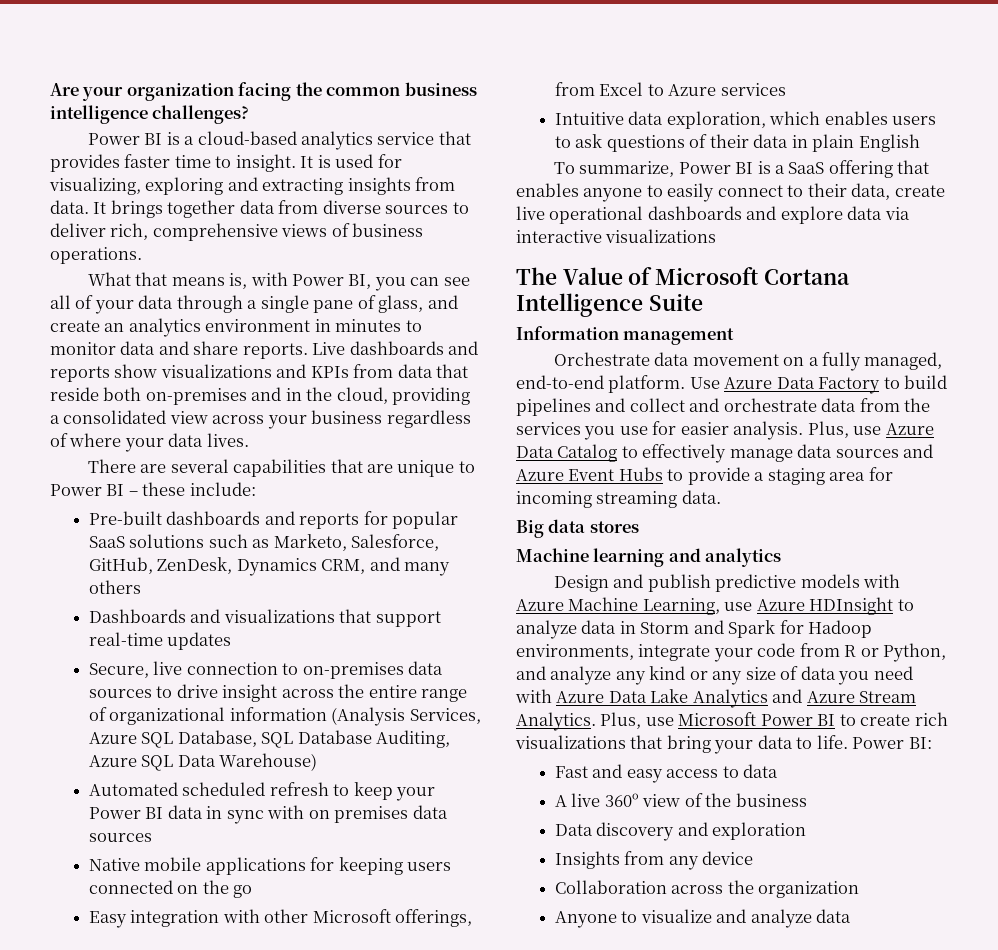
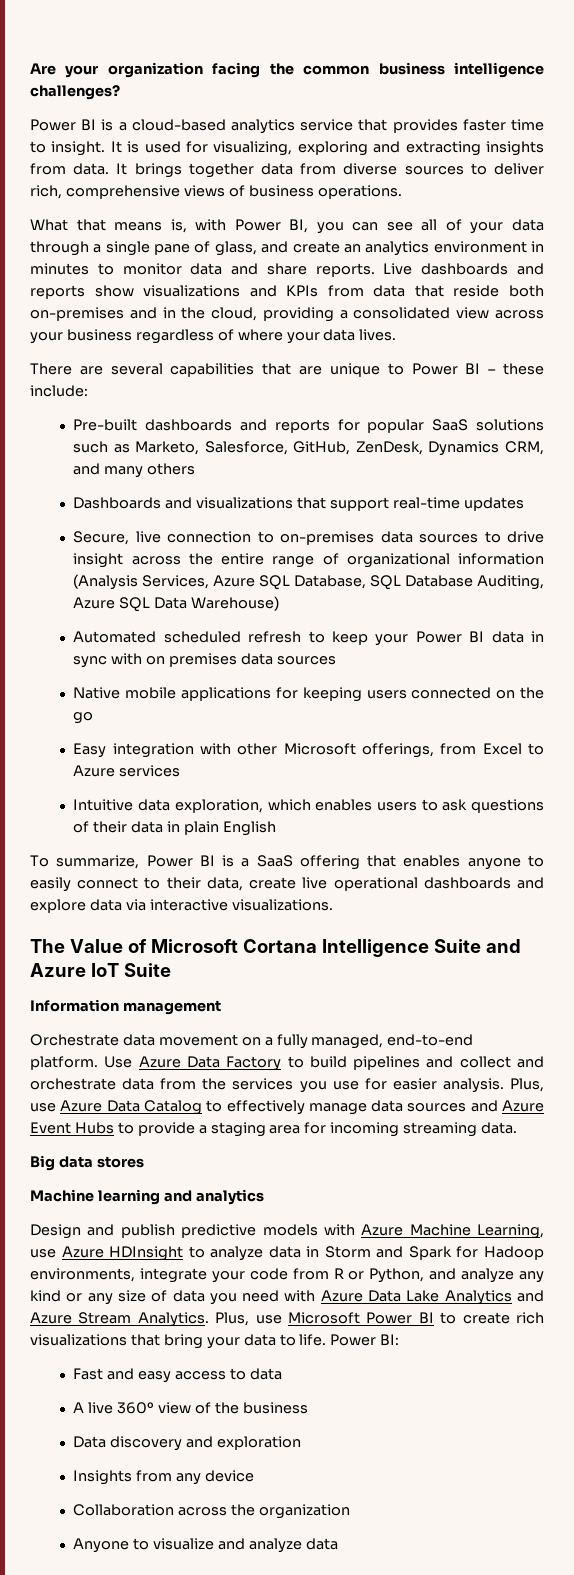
- To summarize, Power BI is a SaaS offering that enables anyone to easily connect to their data, create live operational dashboards and explore data via interactive visualizations
+ To summarize, Power BI is a SaaS offering that enables anyone to easily connect to their data, create live operational dashboards and explore data via interactive visualizations.
- The Value of Microsoft Cortana Intelligence Suite
+ The Value of Microsoft Cortana Intelligence Suite and Azure IoT Suite

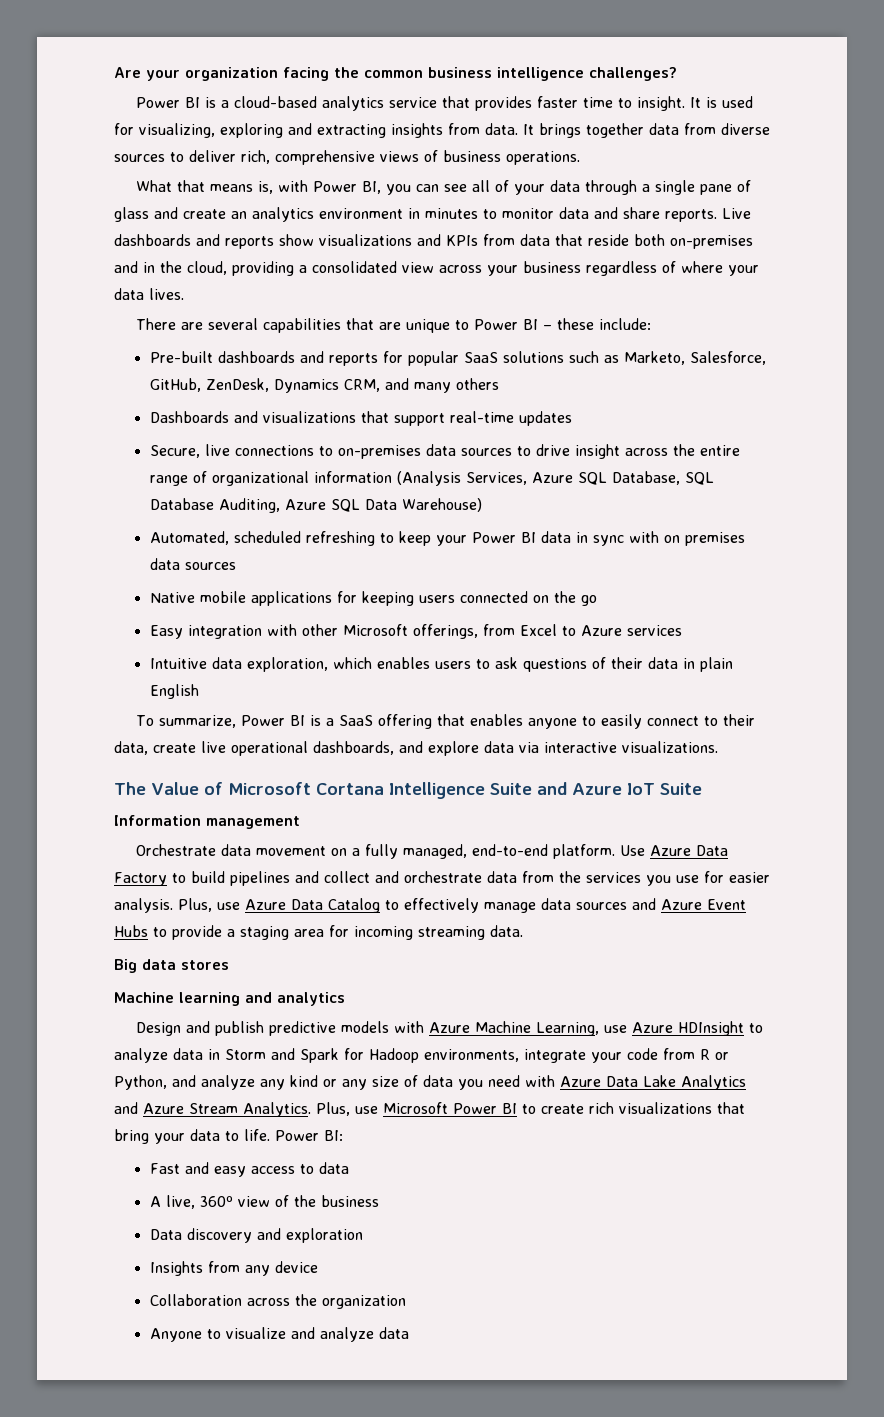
- What that means is, with Power BI, you can see all of your data through a single pane of glass, and create an analytics environment in minutes to monitor data and share reports.
+ What that means is, with Power BI, you can see all of your data through a single pane of glass and create an analytics environment in minutes to monitor data and share reports.
- Secure, live connection to on-premises data sources to drive insight across the entire range of organizational information (Analysis Services, Azure SQL Database, SQL Database Auditing, Azure SQL Data Warehouse)
+ Secure, live connections to on-premises data sources to drive insight across the entire range of organizational information (Analysis Services, Azure SQL Database, SQL Database Auditing, Azure SQL Data Warehouse)
- Automated scheduled refresh to keep your Power BI data in sync with on premises data sources
+ Automated, scheduled refreshing to keep your Power BI data in sync with on premises data sources
- To summarize, Power BI is a SaaS offering that enables anyone to easily connect to their data, create live operational dashboards and explore data via interactive visualizations.
+ To summarize, Power BI is a SaaS offering that enables anyone to easily connect to their data, create live operational dashboards, and explore data via interactive visualizations.
- A live 360º view of the business
+ A live, 360º view of the business

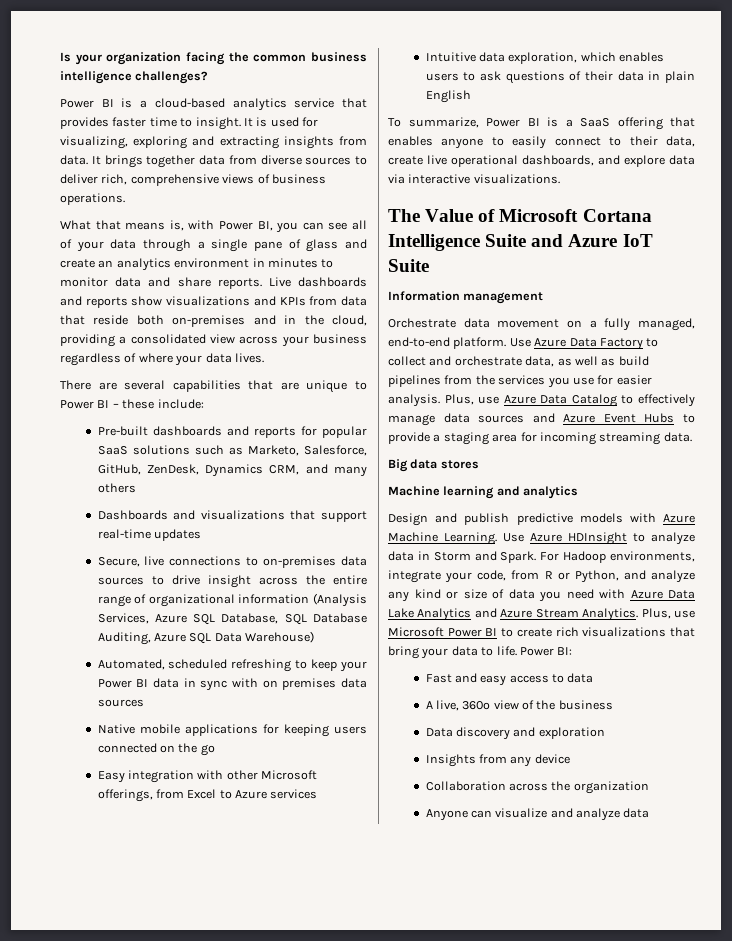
- Are your organization facing the common business intelligence challenges?
+ Is your organization facing the common business intelligence challenges?
- Use Azure Data Factory to build pipelines and collect and orchestrate data from the services you use for easier analysis.
+ Use Azure Data Factory to collect and orchestrate data, as well as build pipelines from the services you use for easier analysis.
- Design and publish predictive models with Azure Machine Learning, use Azure HDInsight to analyze data in Storm and Spark for Hadoop environments, integrate your code from R or Python, and analyze any kind or any size of data you need with Azure Data Lake Analytics and Azure Stream Analytics.
+ Design and publish predictive models with Azure Machine Learning. Use Azure HDInsight to analyze data in Storm and Spark. For Hadoop environments, integrate your code, from R or Python, and analyze any kind or size of data you need with Azure Data Lake Analytics and Azure Stream Analytics.
- Anyone to visualize and analyze data
+ Anyone can visualize and analyze data

